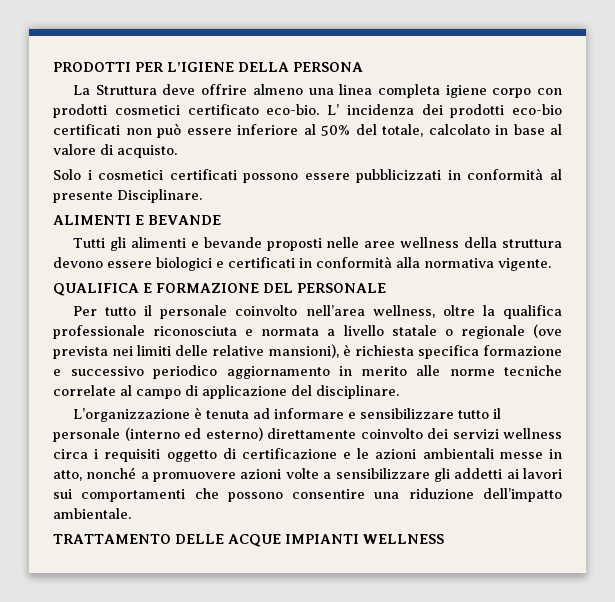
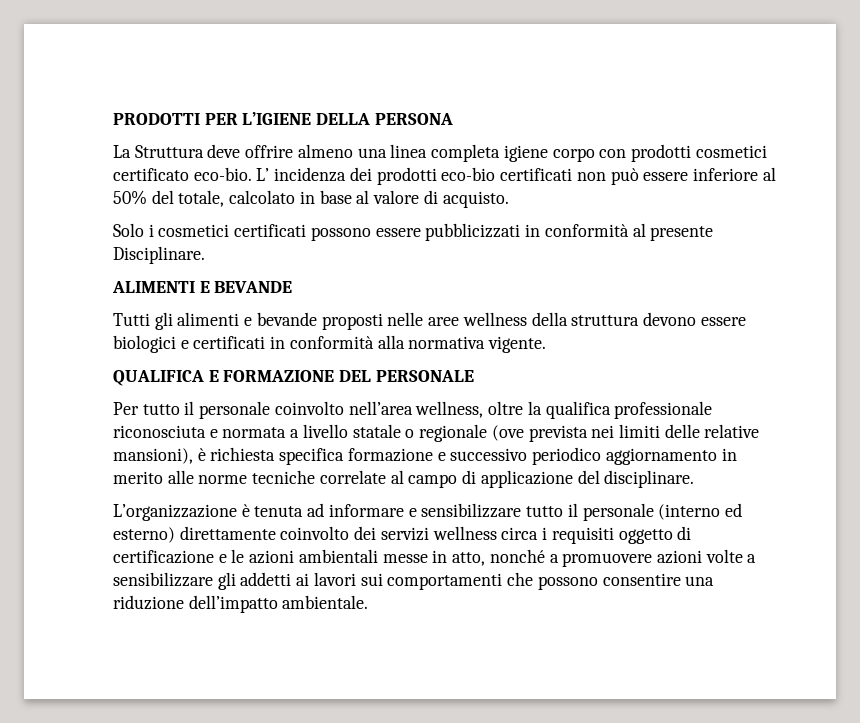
- TRATTAMENTO DELLE ACQUE IMPIANTI WELLNESS

